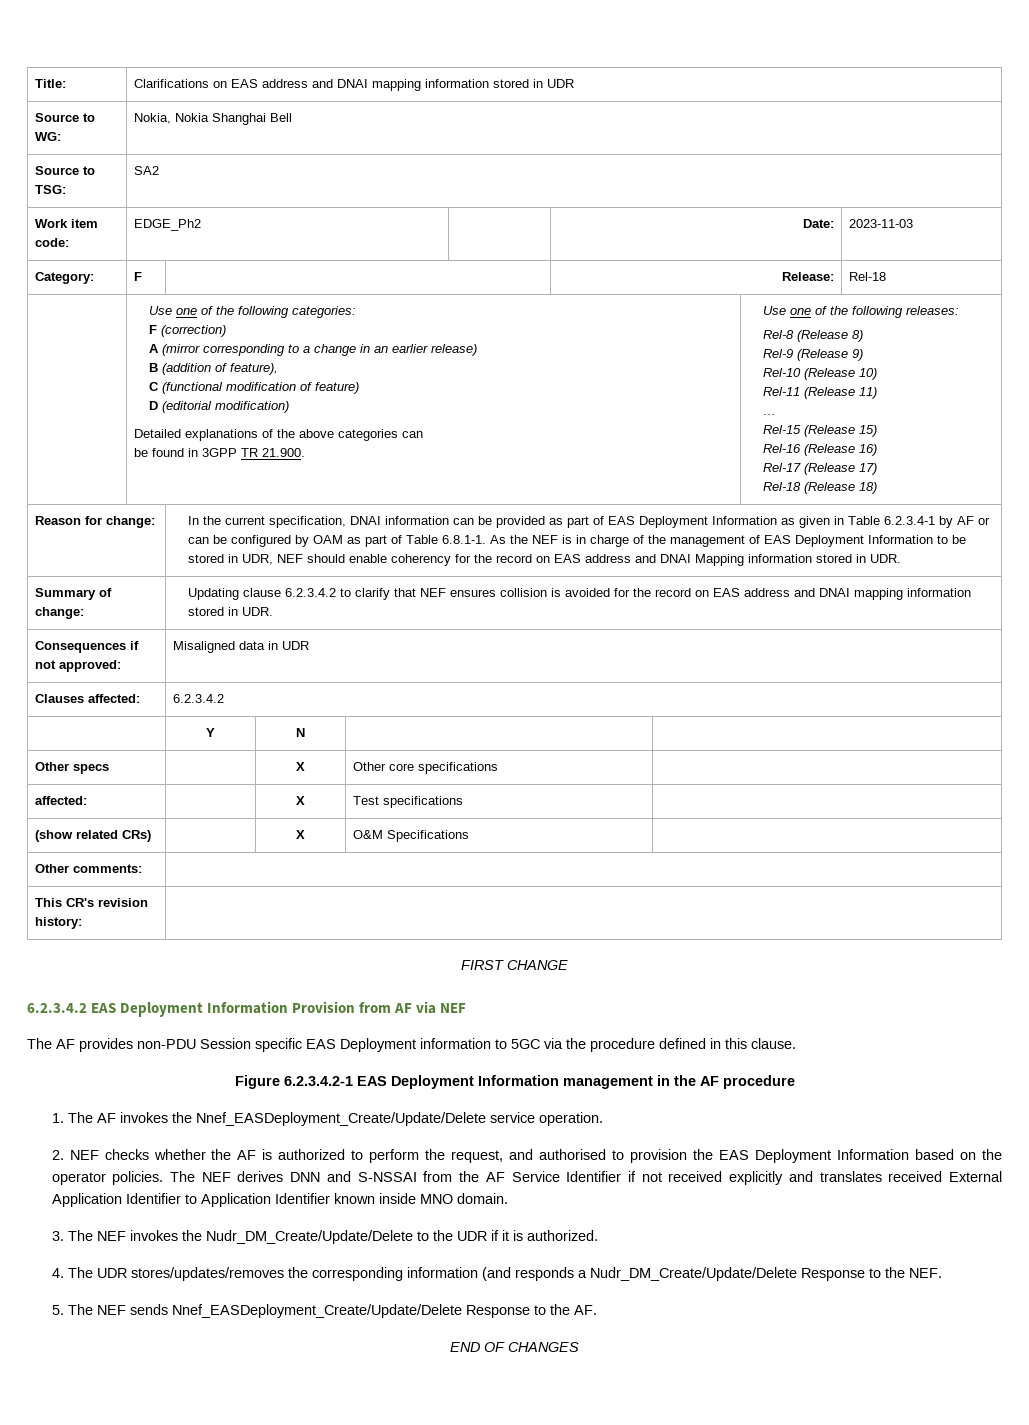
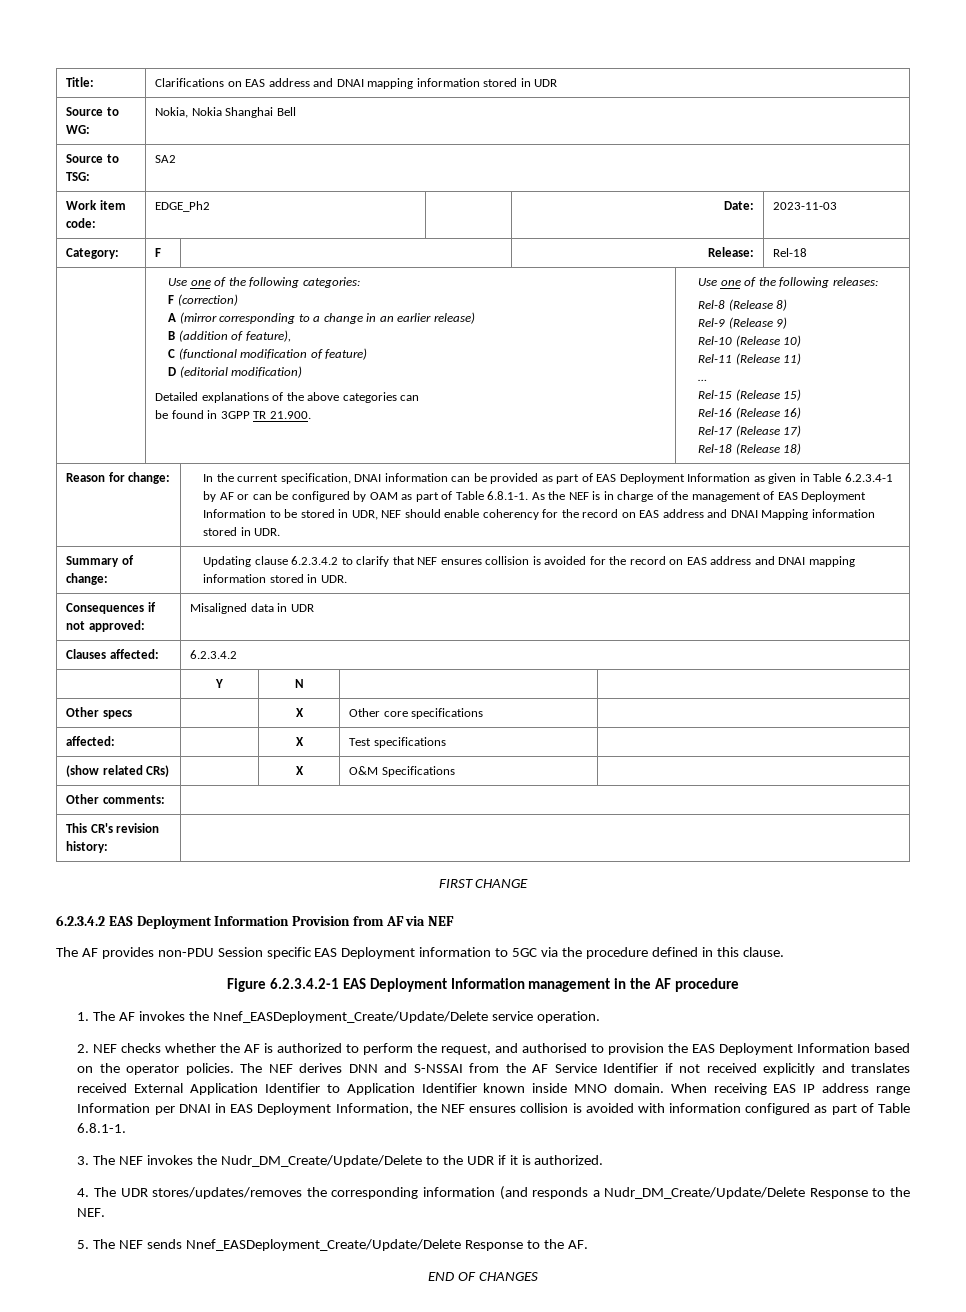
+ When receiving EAS IP address range Information per DNAI in EAS Deployment Information, the NEF ensures collision is avoided with information configured as part of Table 6.8.1-1.

